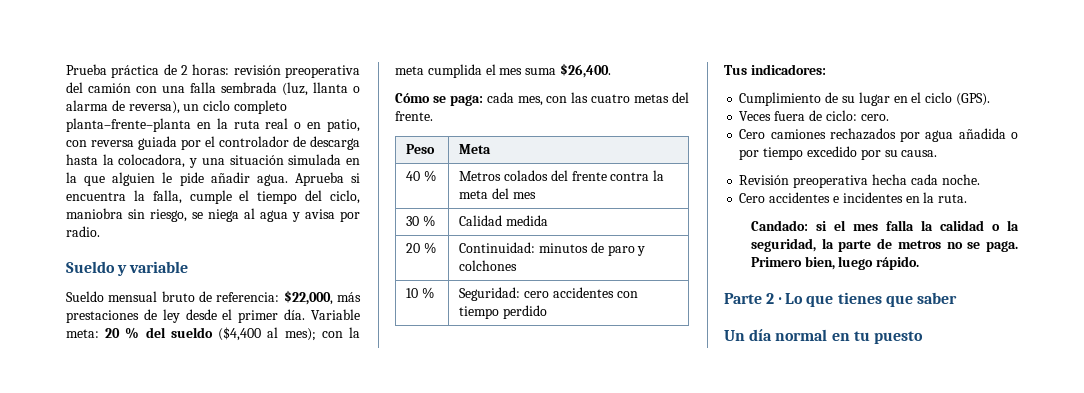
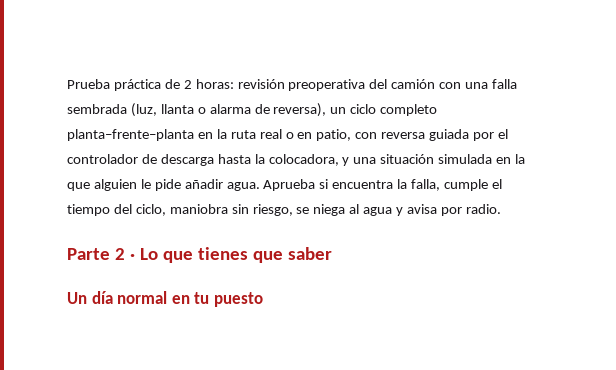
- Sueldo y variable
- Sueldo mensual bruto de referencia: $22,000, más prestaciones de ley desde el primer día. Variable meta: 20 % del sueldo ($4,400 al mes); con la meta cumplida el mes suma $26,400.
- Cómo se paga: cada mes, con las cuatro metas del frente.
- Peso | Meta
- 40 % | Metros colados del frente contra la meta del mes
- 30 % | Calidad medida
- 20 % | Continuidad: minutos de paro y colchones
- 10 % | Seguridad: cero accidentes con tiempo perdido
- Tus indicadores:
- Cumplimiento de su lugar en el ciclo (GPS).
- Veces fuera de ciclo: cero.
- Cero camiones rechazados por agua añadida o por tiempo excedido por su causa.
- Revisión preoperativa hecha cada noche.
- Cero accidentes e incidentes en la ruta.
- Candado: si el mes falla la calidad o la seguridad, la parte de metros no se paga. Primero bien, luego rápido.

